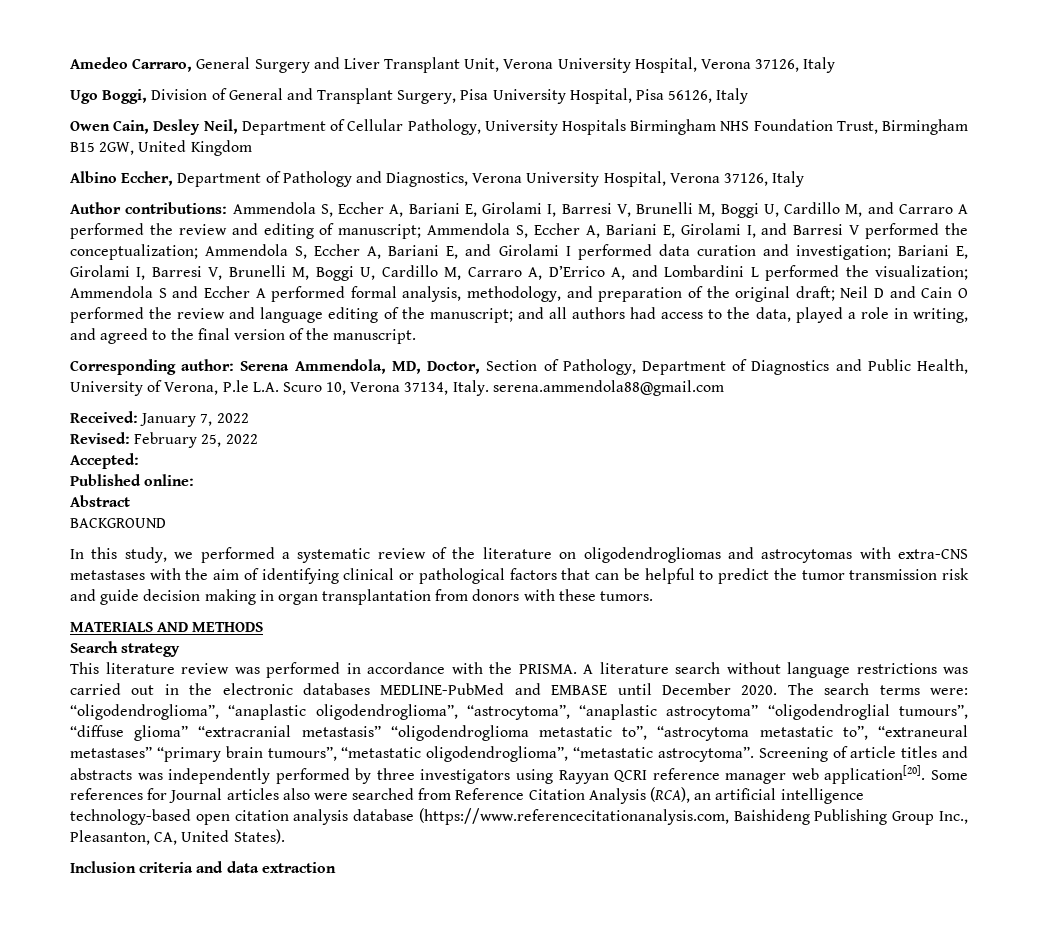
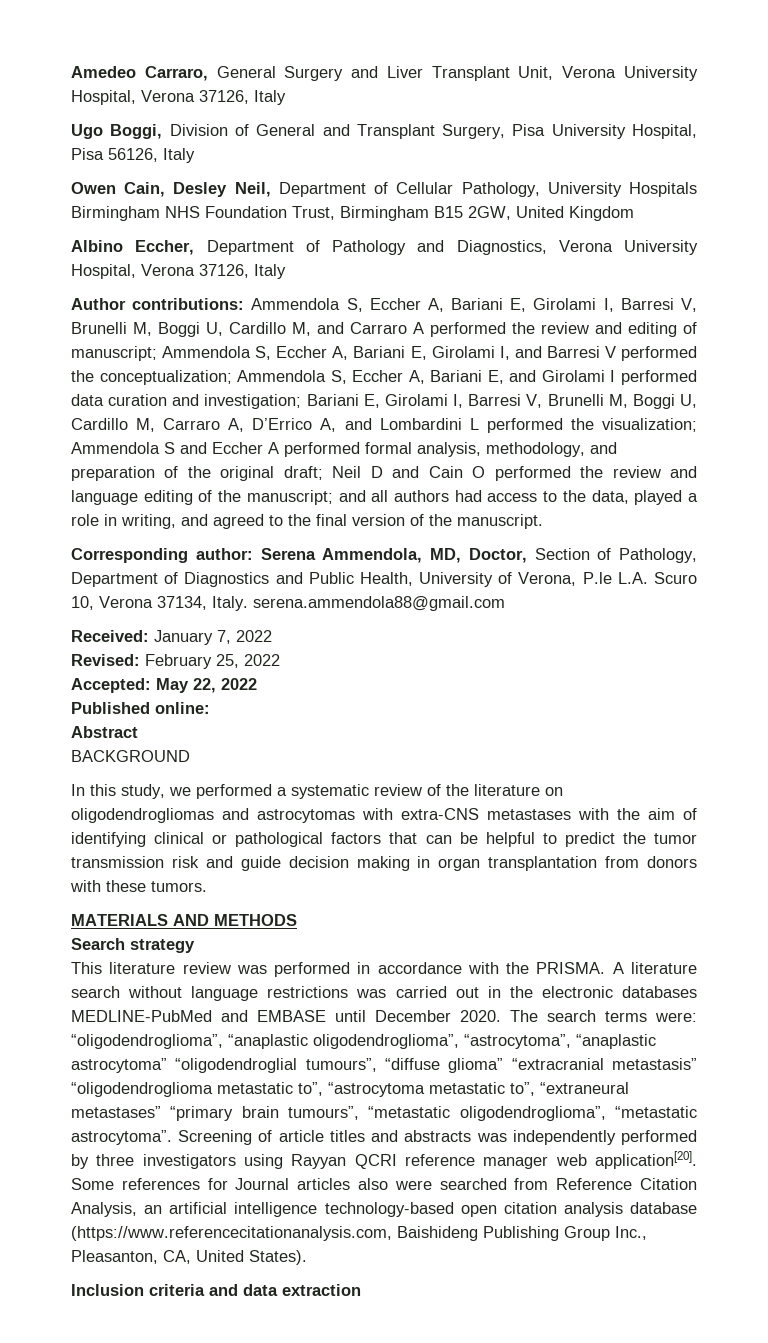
- Accepted:
+ Accepted: May 22, 2022
- Some references for Journal articles also were searched from Reference Citation Analysis (RCA), an artificial intelligence technology-based open citation analysis database (https://www.referencecitationanalysis.com, Baishideng Publishing Group Inc., Pleasanton, CA, United States).
+ Some references for Journal articles also were searched from Reference Citation Analysis, an artificial intelligence technology-based open citation analysis database (https://www.referencecitationanalysis.com, Baishideng Publishing Group Inc., Pleasanton, CA, United States).

